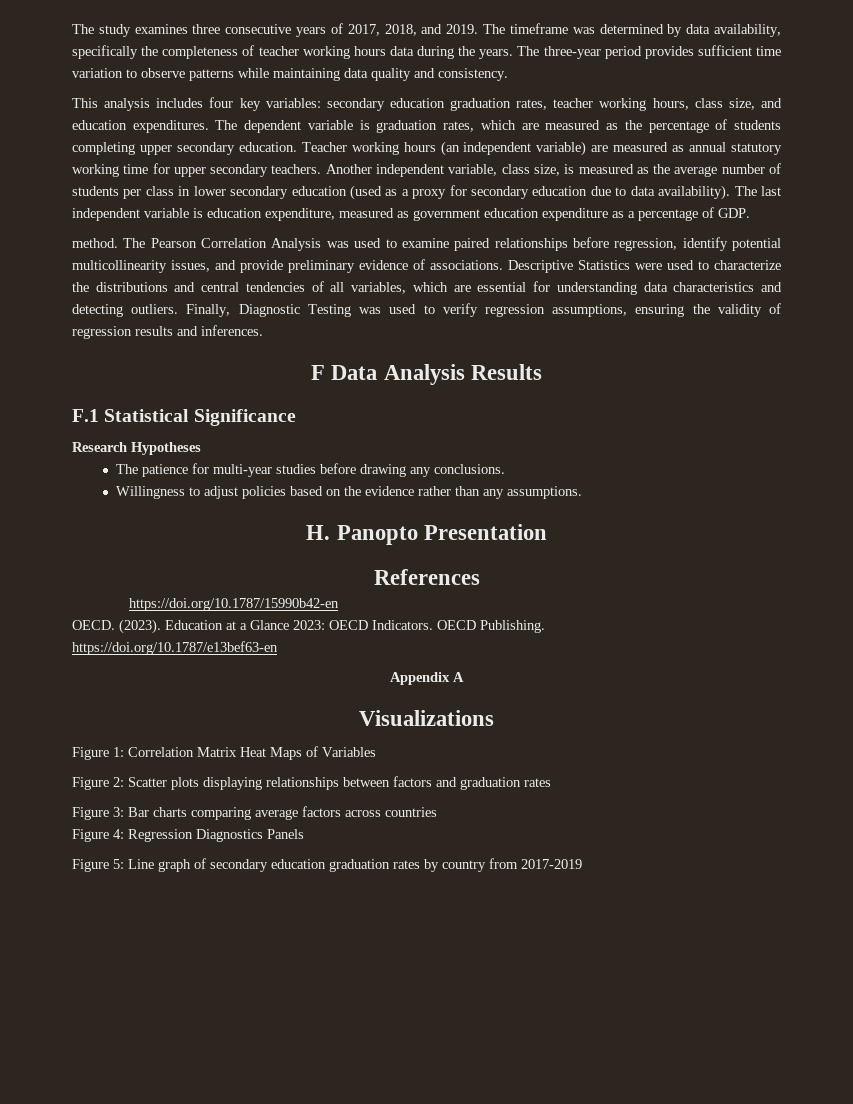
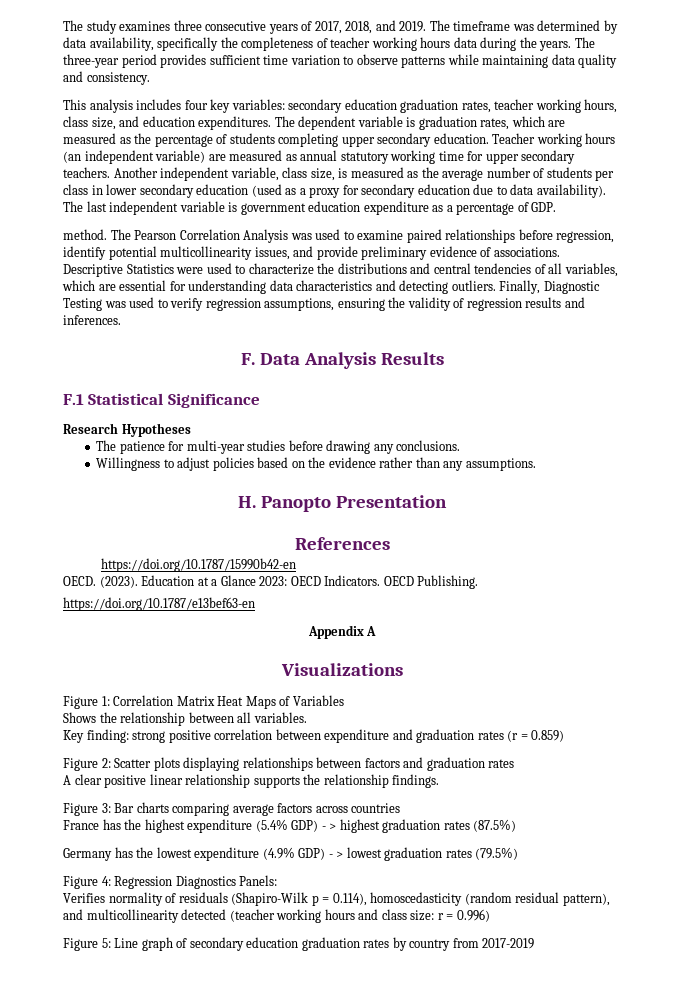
- The last independent variable is education expenditure, measured as government education expenditure as a percentage of GDP.
+ The last independent variable is government education expenditure as a percentage of GDP.
- F Data Analysis Results
+ F. Data Analysis Results
+ Shows the relationship between all variables.
+ Key finding: strong positive correlation between expenditure and graduation rates (r = 0.859)
+ A clear positive linear relationship supports the relationship findings.
- Figure 4: Regression Diagnostics Panels
+ France has the highest expenditure (5.4% GDP) - > highest graduation rates (87.5%)
+ Germany has the lowest expenditure (4.9% GDP) - > lowest graduation rates (79.5%)
+ Figure 4: Regression Diagnostics Panels:
+ Verifies normality of residuals (Shapiro-Wilk p = 0.114), homoscedasticity (random residual pattern), and multicollinearity detected (teacher working hours and class size: r = 0.996)

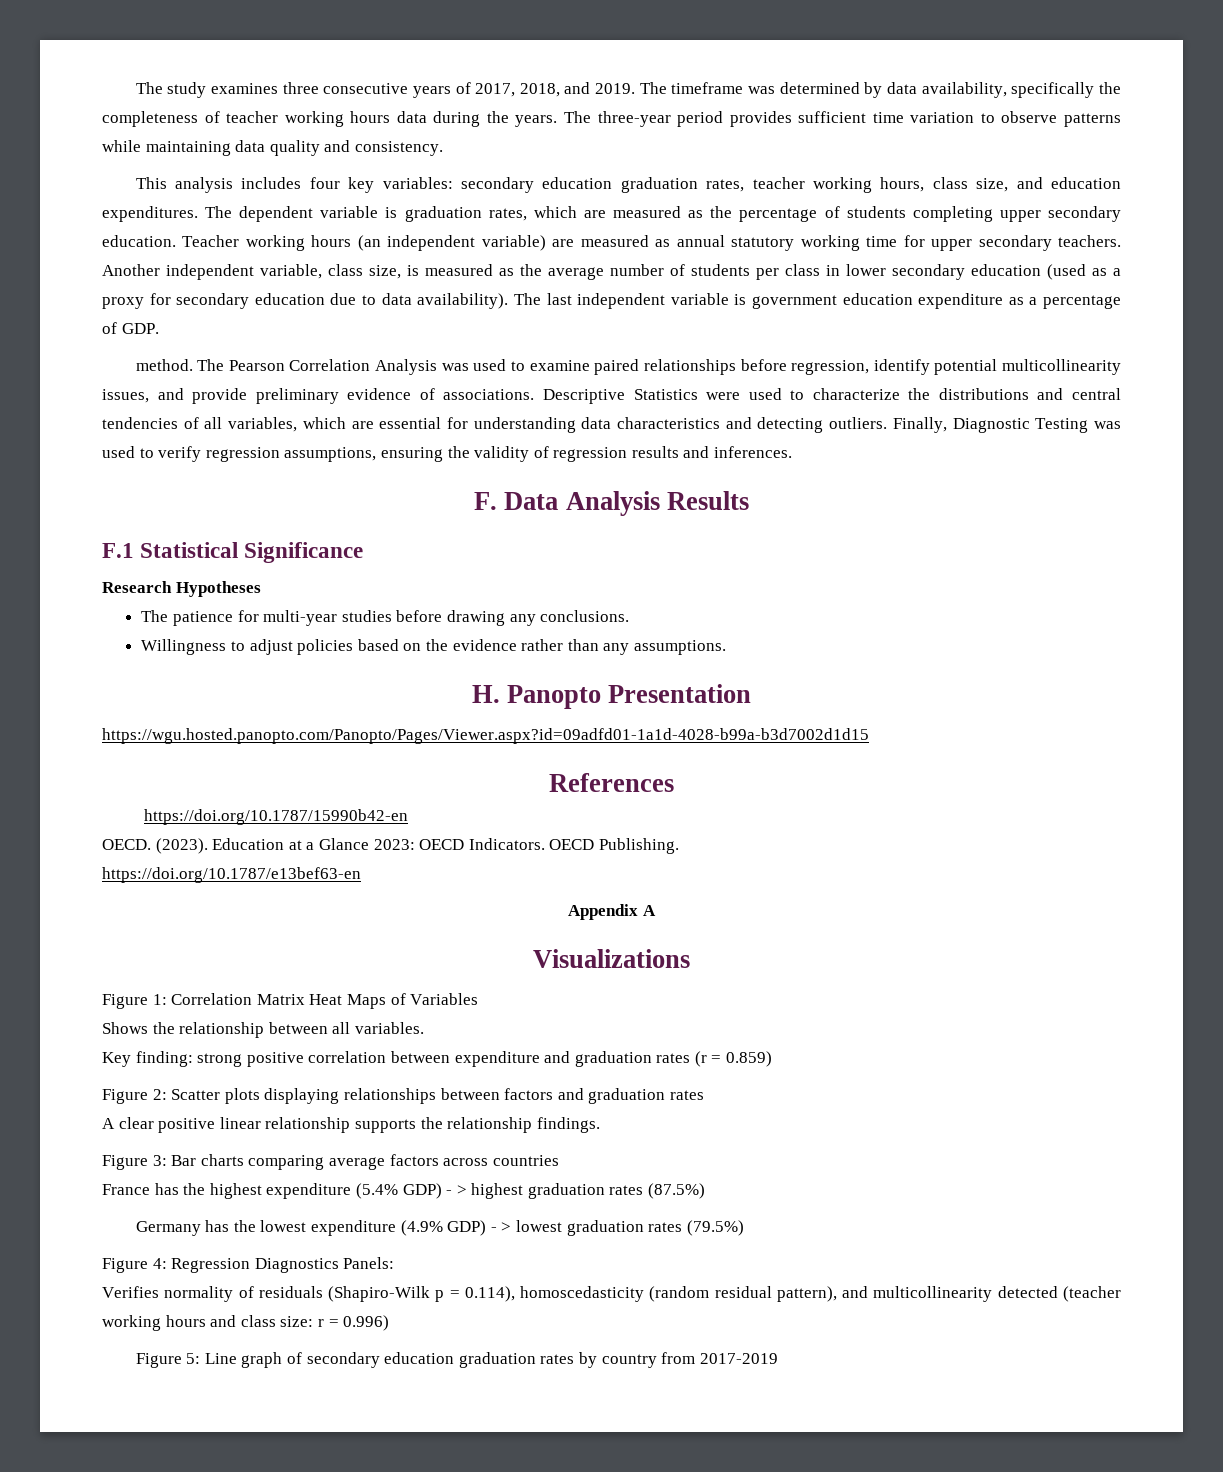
+ https://wgu.hosted.panopto.com/Panopto/Pages/Viewer.aspx?id=09adfd01-1a1d-4028-b99a-b3d7002d1d15

